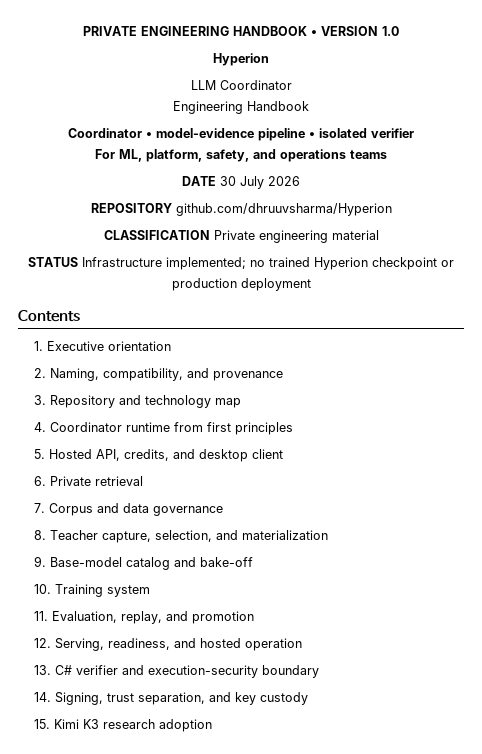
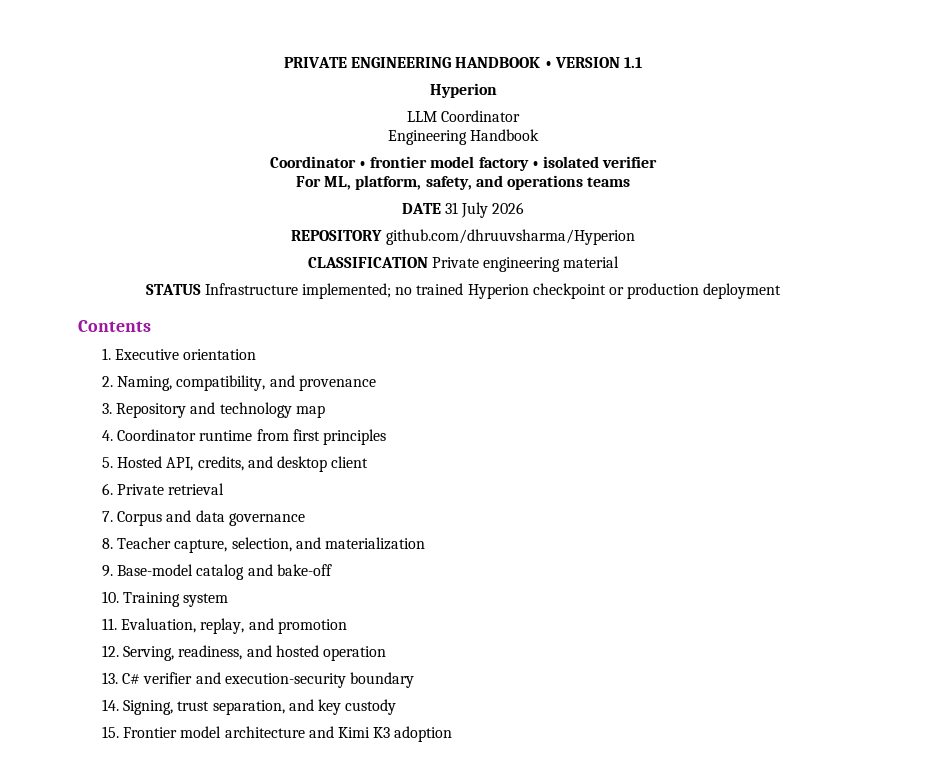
- PRIVATE ENGINEERING HANDBOOK • VERSION 1.0
+ PRIVATE ENGINEERING HANDBOOK • VERSION 1.1
- Coordinator • model-evidence pipeline • isolated verifier
+ Coordinator • frontier model factory • isolated verifier
- DATE 30 July 2026
+ DATE 31 July 2026
- 15. Kimi K3 research adoption
+ 15. Frontier model architecture and Kimi K3 adoption

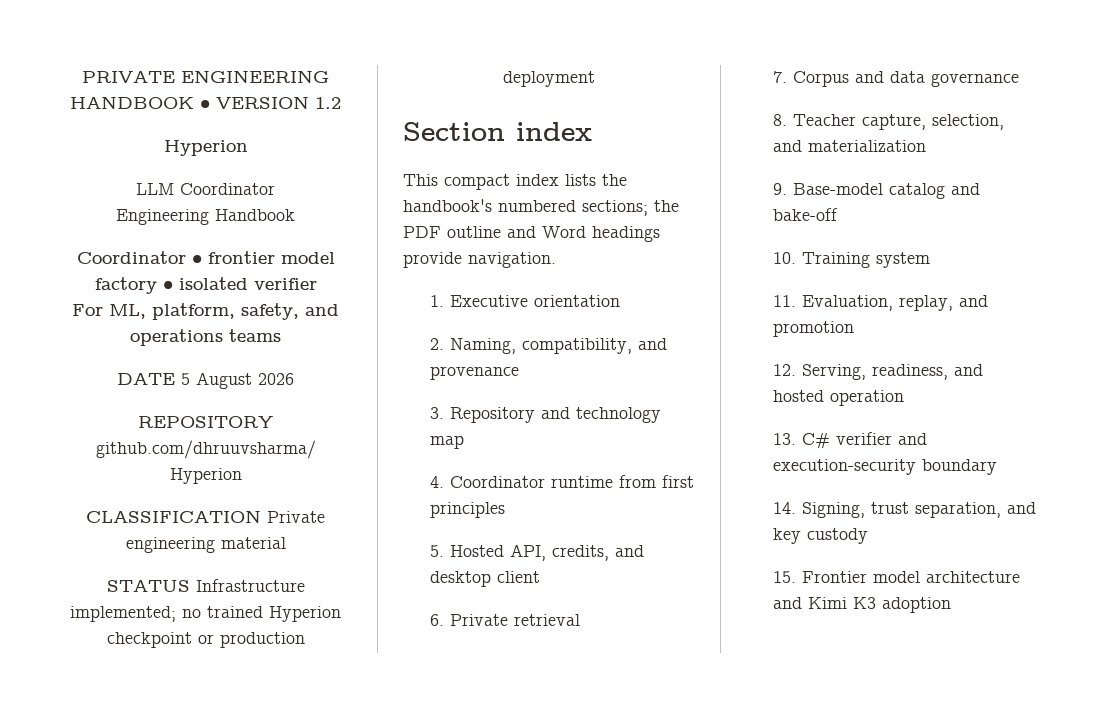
- PRIVATE ENGINEERING HANDBOOK • VERSION 1.1
+ PRIVATE ENGINEERING HANDBOOK • VERSION 1.2
- DATE 31 July 2026
+ DATE 5 August 2026
- Contents
+ Section index
+ This compact index lists the handbook's numbered sections; the PDF outline and Word headings provide navigation.

